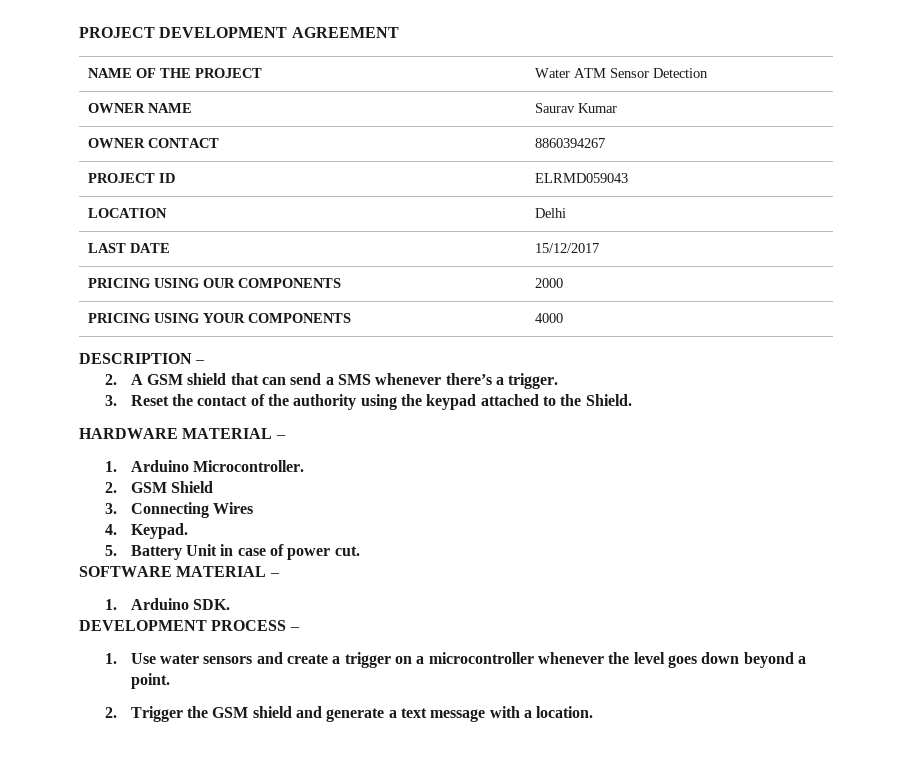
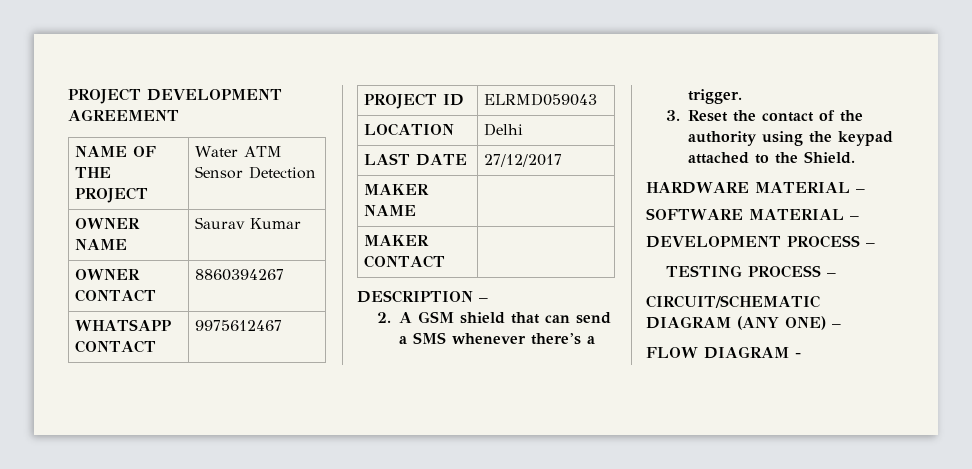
+ WHATSAPP CONTACT | 9975612467
- LAST DATE | 15/12/2017
- PRICING USING OUR COMPONENTS | 2000
- PRICING USING YOUR COMPONENTS | 4000
+ LAST DATE | 27/12/2017
+ MAKER NAME |
+ MAKER CONTACT |
- 1. Arduino Microcontroller.
- 2. GSM Shield
- 3. Connecting Wires
- 4. Keypad.
- 5. Battery Unit in case of power cut.
- 1. Arduino SDK.
- 1. Use water sensors and create a trigger on a microcontroller whenever the level goes down beyond a point.
- 2. Trigger the GSM shield and generate a text message with a location.
+ TESTING PROCESS –
+ CIRCUIT/SCHEMATIC DIAGRAM (ANY ONE) –
+ FLOW DIAGRAM -

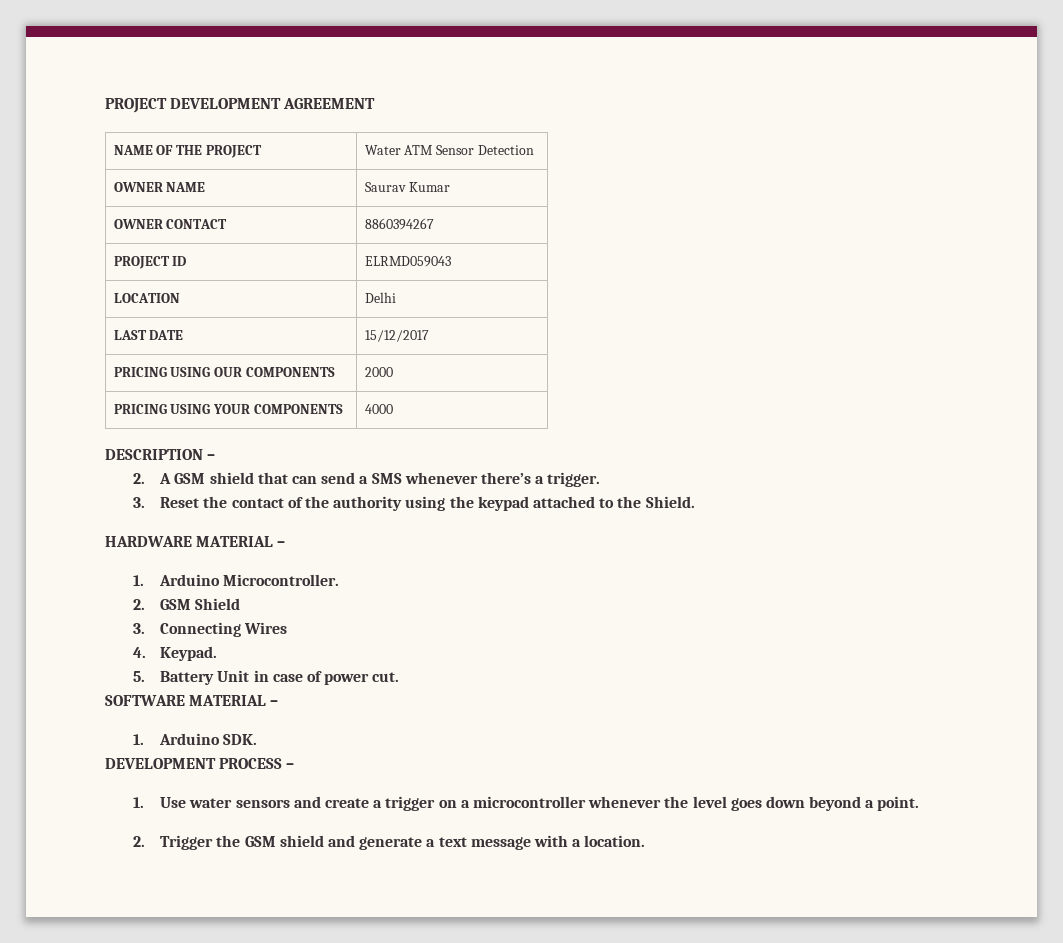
- WHATSAPP CONTACT | 9975612467
- LAST DATE | 27/12/2017
- MAKER NAME |
- MAKER CONTACT |
+ LAST DATE | 15/12/2017
+ PRICING USING OUR COMPONENTS | 2000
+ PRICING USING YOUR COMPONENTS | 4000
+ 1. Arduino Microcontroller.
+ 2. GSM Shield
+ 3. Connecting Wires
+ 4. Keypad.
+ 5. Battery Unit in case of power cut.
+ 1. Arduino SDK.
- TESTING PROCESS –
- CIRCUIT/SCHEMATIC DIAGRAM (ANY ONE) –
- FLOW DIAGRAM -
+ 1. Use water sensors and create a trigger on a microcontroller whenever the level goes down beyond a point.
+ 2. Trigger the GSM shield and generate a text message with a location.

